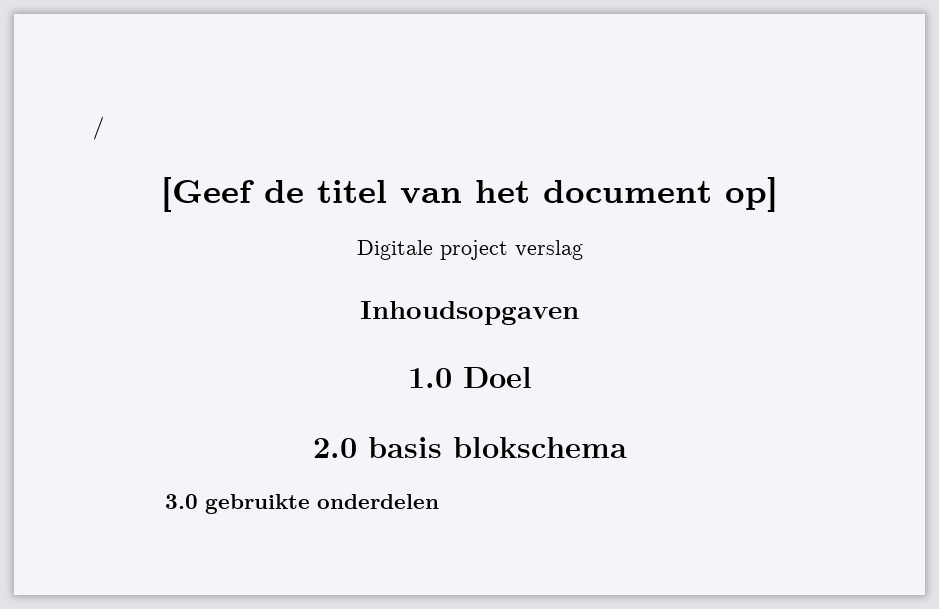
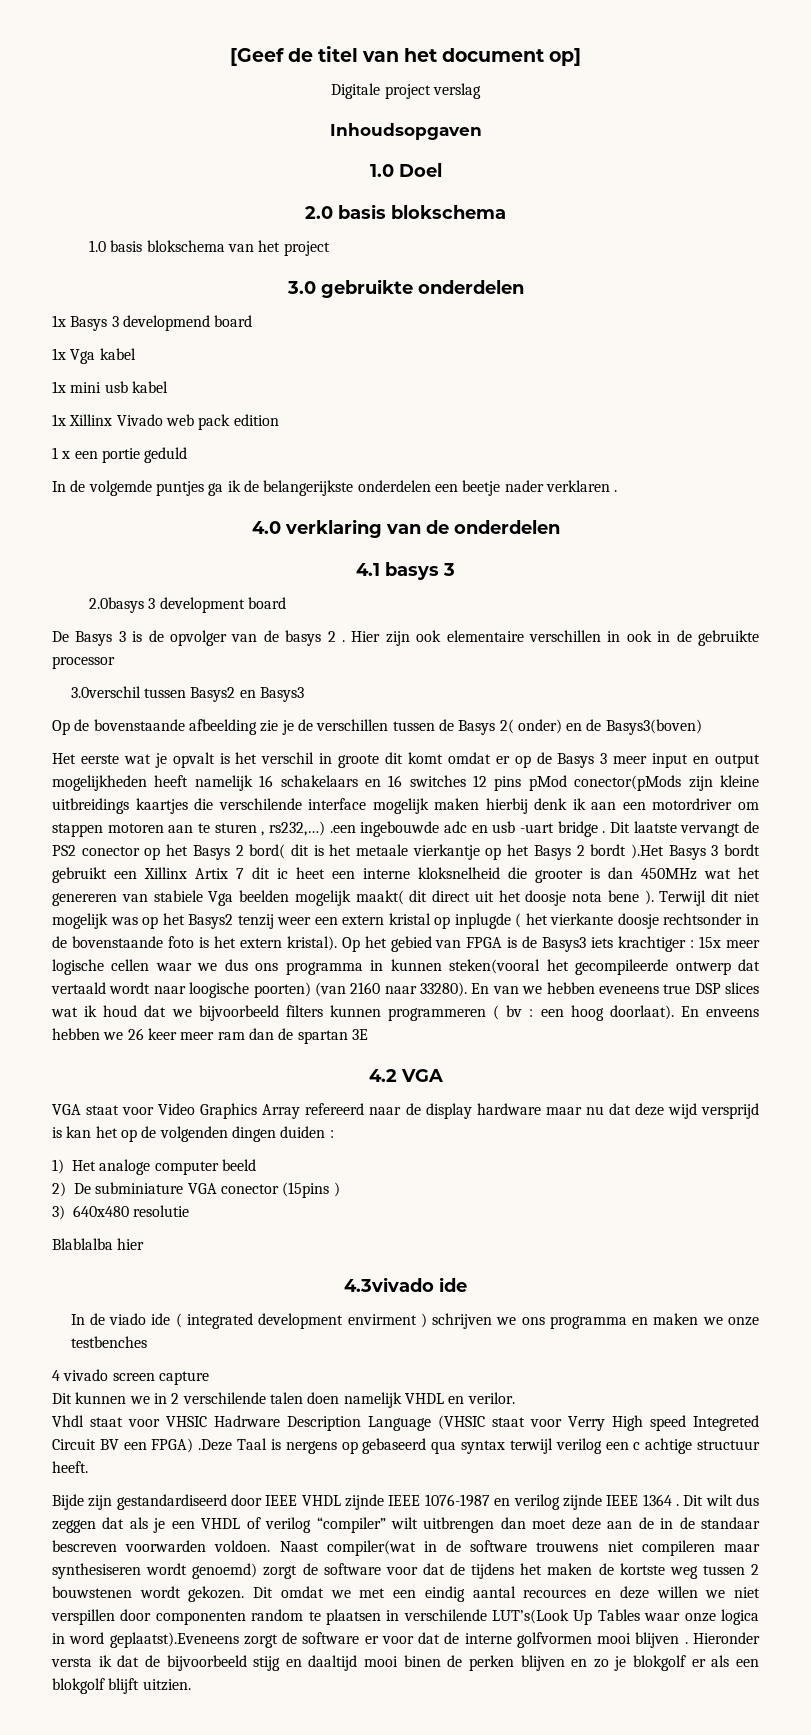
- /
+ 1.0 basis blokschema van het project
  3.0 gebruikte onderdelen
+ 1x Basys 3 developmend board
+ 1x Vga kabel
+ 1x mini usb kabel
+ 1x Xillinx Vivado web pack edition
+ 1 x een portie geduld
+ In de volgemde puntjes ga ik de belangerijkste onderdelen een beetje nader verklaren .
+ 4.0 verklaring van de onderdelen
+ 4.1 basys 3
+ 2.0basys 3 development board
+ De Basys 3 is de opvolger van de basys 2 . Hier zijn ook elementaire verschillen in ook in de gebruikte processor
+ 3.0verschil tussen Basys2 en Basys3
+ Op de bovenstaande afbeelding zie je de verschillen tussen de Basys 2( onder) en de Basys3(boven)
+ Het eerste wat je opvalt is het verschil in groote dit komt omdat er op de Basys 3 meer input en output mogelijkheden heeft namelijk 16 schakelaars en 16 switches 12 pins pMod conector(pMods zijn kleine uitbreidings kaartjes die verschilende interface mogelijk maken hierbij denk ik aan een motordriver om stappen motoren aan te sturen , rs232,…) .een ingebouwde adc en usb -uart bridge . Dit laatste vervangt de PS2 conector op het Basys 2 bord( dit is het metaale vierkantje op het Basys 2 bordt ).Het Basys 3 bordt gebruikt een Xillinx Artix 7 dit ic heet een interne kloksnelheid die grooter is dan 450MHz wat het genereren van stabiele Vga beelden mogelijk maakt( dit direct uit het doosje nota bene ). Terwijl dit niet mogelijk was op het Basys2 tenzij weer een extern kristal op inplugde ( het vierkante doosje rechtsonder in de bovenstaande foto is het extern kristal). Op het gebied van FPGA is de Basys3 iets krachtiger : 15x meer logische cellen waar we dus ons programma in kunnen steken(vooral het gecompileerde ontwerp dat vertaald wordt naar loogische poorten) (van 2160 naar 33280). En van we hebben eveneens true DSP slices wat ik houd dat we bijvoorbeeld filters kunnen programmeren ( bv : een hoog doorlaat). En enveens hebben we 26 keer meer ram dan de spartan 3E
+ 4.2 VGA
+ VGA staat voor Video Graphics Array refereerd naar de display hardware maar nu dat deze wijd versprijd is kan het op de volgenden dingen duiden :
+ 1) Het analoge computer beeld
+ 2) De subminiature VGA conector (15pins )
+ 3) 640x480 resolutie
+ Blablalba hier
+ 4.3vivado ide
+ In de viado ide ( integrated development envirment ) schrijven we ons programma en maken we onze testbenches
+ 4 vivado screen capture
+ Dit kunnen we in 2 verschilende talen doen namelijk VHDL en verilor.
+ Vhdl staat voor VHSIC Hadrware Description Language (VHSIC staat voor Verry High speed Integreted Circuit BV een FPGA) .Deze Taal is nergens op gebaseerd qua syntax terwijl verilog een c achtige structuur heeft.
+ Bijde zijn gestandardiseerd door IEEE VHDL zijnde IEEE 1076-1987 en verilog zijnde IEEE 1364 . Dit wilt dus zeggen dat als je een VHDL of verilog “compiler” wilt uitbrengen dan moet deze aan de in de standaar bescreven voorwarden voldoen. Naast compiler(wat in de software trouwens niet compileren maar synthesiseren wordt genoemd) zorgt de software voor dat de tijdens het maken de kortste weg tussen 2 bouwstenen wordt gekozen. Dit omdat we met een eindig aantal recources en deze willen we niet verspillen door componenten random te plaatsen in verschilende LUT’s(Look Up Tables waar onze logica in word geplaatst).Eveneens zorgt de software er voor dat de interne golfvormen mooi blijven . Hieronder versta ik dat de bijvoorbeeld stijg en daaltijd mooi binen de perken blijven en zo je blokgolf er als een blokgolf blijft uitzien.

